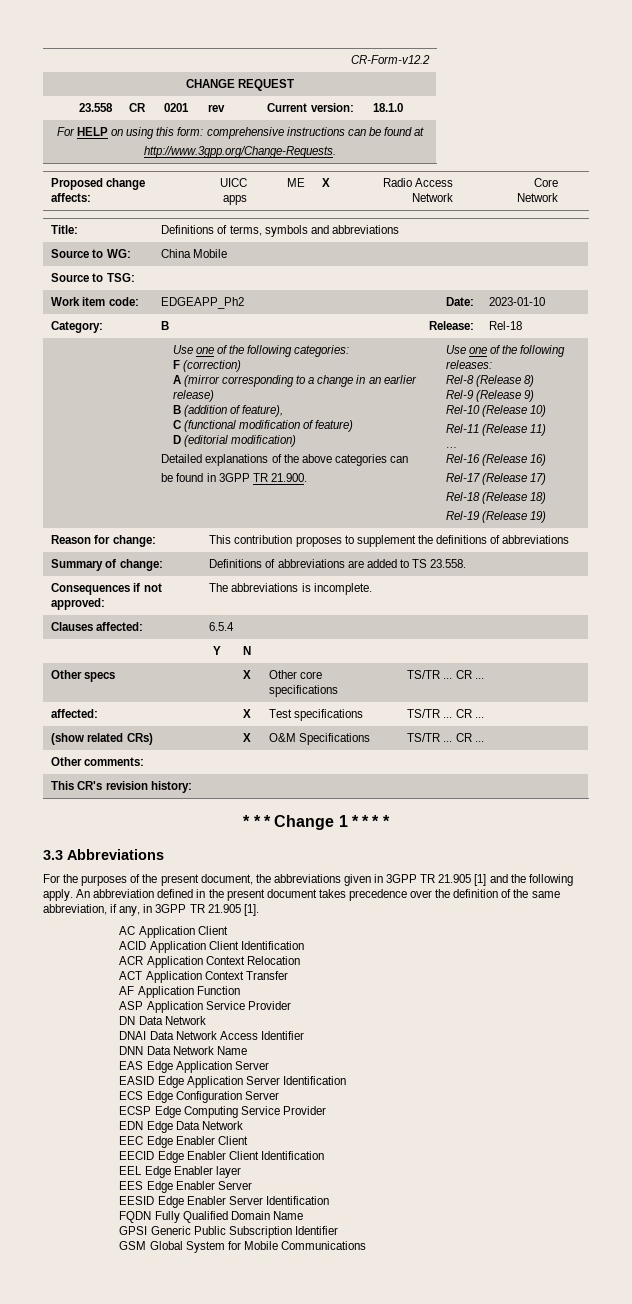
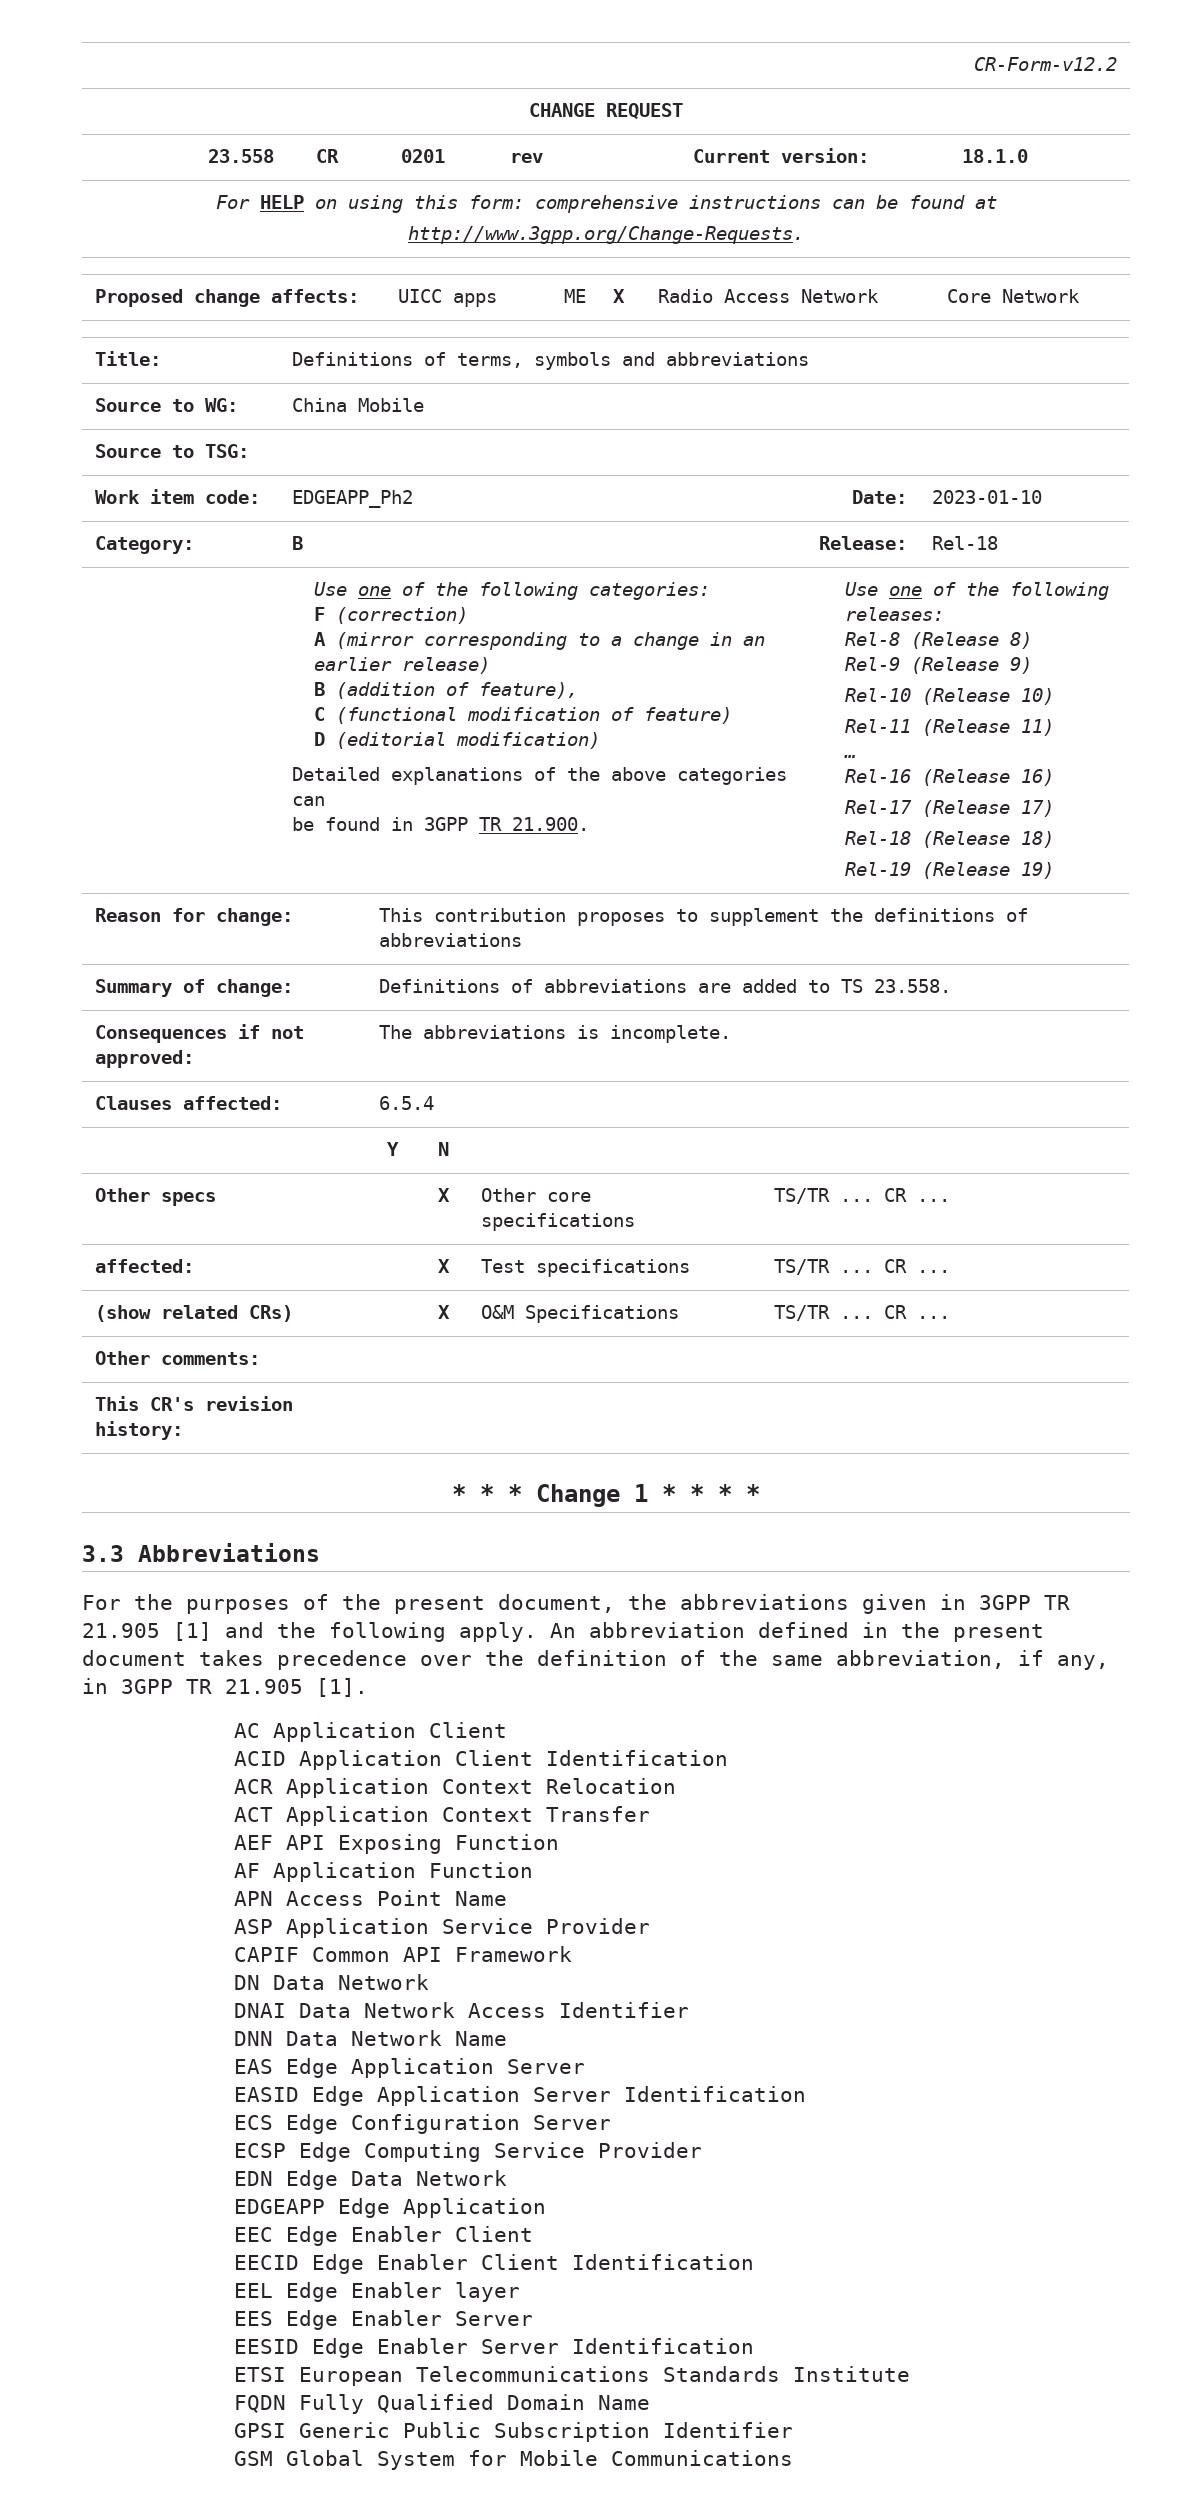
+ AEF API Exposing Function
+ APN Access Point Name
+ CAPIF Common API Framework
+ EDGEAPP Edge Application
+ ETSI European Telecommunications Standards Institute

